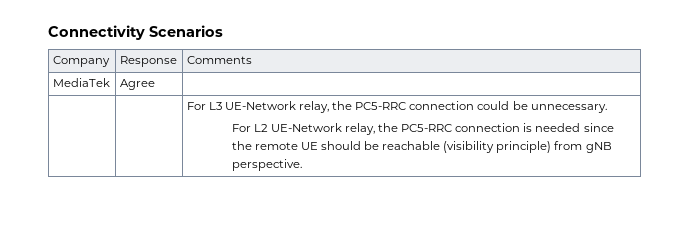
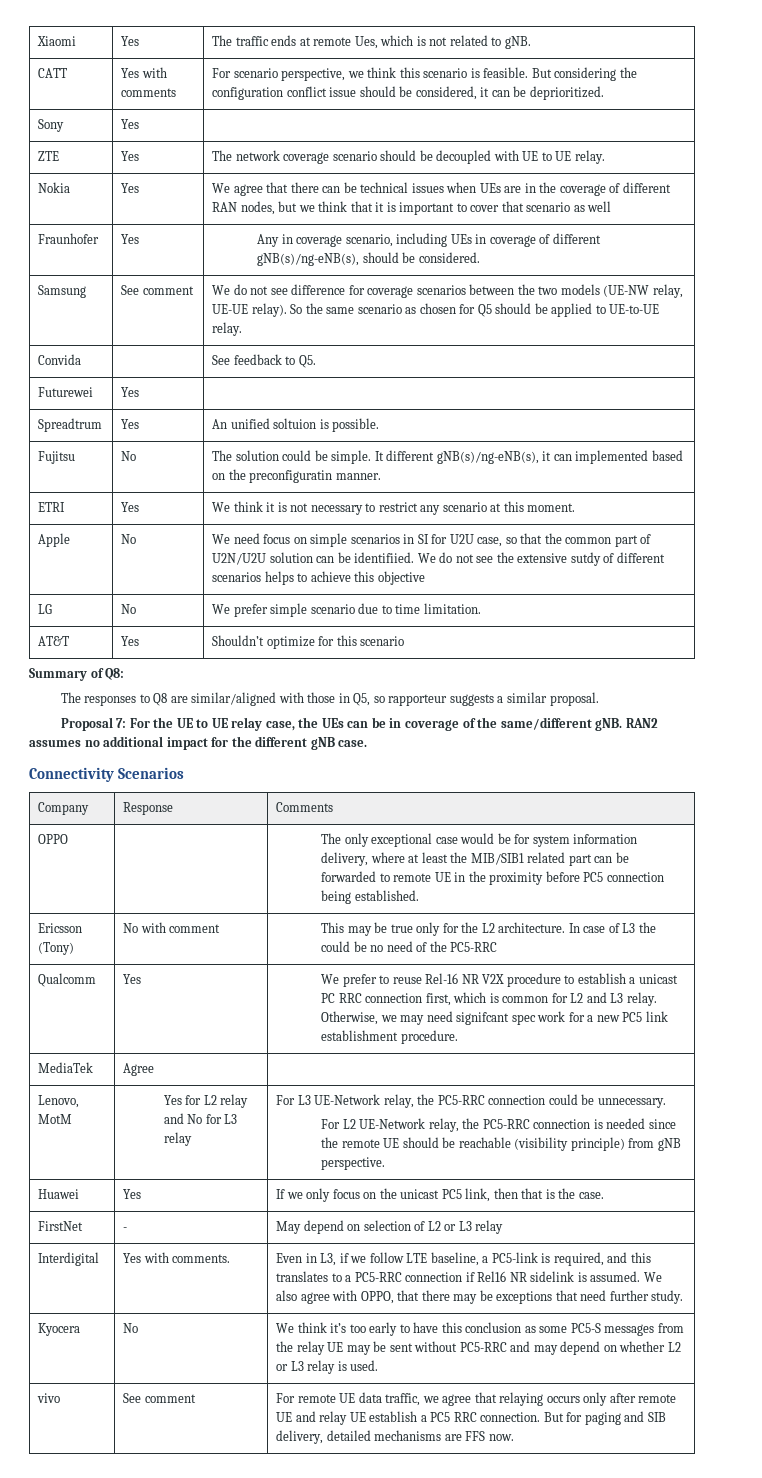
+ Xiaomi | Yes | The traffic ends at remote Ues, which is not related to gNB.
+ CATT | Yes with comments | For scenario perspective, we think this scenario is feasible. But considering the configuration conflict issue should be considered, it can be deprioritized.
+ Sony | Yes |
+ ZTE | Yes | The network coverage scenario should be decoupled with UE to UE relay.
+ Nokia | Yes | We agree that there can be technical issues when UEs are in the coverage of different RAN nodes, but we think that it is important to cover that scenario as well
+ Fraunhofer | Yes | Any in coverage scenario, including UEs in coverage of different gNB(s)/ng-eNB(s), should be considered.
+ Samsung | See comment | We do not see difference for coverage scenarios between the two models (UE-NW relay, UE-UE relay). So the same scenario as chosen for Q5 should be applied to UE-to-UE relay.
+ Convida | | See feedback to Q5.
+ Futurewei | Yes |
+ Spreadtrum | Yes | An unified soltuion is possible.
+ Fujitsu | No | The solution could be simple. It different gNB(s)/ng-eNB(s), it can implemented based on the preconfiguratin manner.
+ ETRI | Yes | We think it is not necessary to restrict any scenario at this moment.
+ Apple | No | We need focus on simple scenarios in SI for U2U case, so that the common part of U2N/U2U solution can be identifiied. We do not see the extensive sutdy of different scenarios helps to achieve this objective
+ LG | No | We prefer simple scenario due to time limitation.
+ AT&T | Yes | Shouldn’t optimize for this scenario
+ Summary of Q8:
+ The responses to Q8 are similar/aligned with those in Q5, so rapporteur suggests a similar proposal.
+ Proposal 7: For the UE to UE relay case, the UEs can be in coverage of the same/different gNB. RAN2 assumes no additional impact for the different gNB case.
+ OPPO | | The only exceptional case would be for system information delivery, where at least the MIB/SIB1 related part can be forwarded to remote UE in the proximity before PC5 connection being established.
+ Ericsson (Tony) | No with comment | This may be true only for the L2 architecture. In case of L3 the could be no need of the PC5-RRC
+ Qualcomm | Yes | We prefer to reuse Rel-16 NR V2X procedure to establish a unicast PC RRC connection first, which is common for L2 and L3 relay. Otherwise, we may need signifcant spec work for a new PC5 link establishment procedure.
  MediaTek | Agree |
- | | For L3 UE-Network relay, the PC5-RRC connection could be unnecessary.
+ Lenovo, MotM | Yes for L2 relay and No for L3 relay | For L3 UE-Network relay, the PC5-RRC connection could be unnecessary.
+ Huawei | Yes | If we only focus on the unicast PC5 link, then that is the case.
+ FirstNet | - | May depend on selection of L2 or L3 relay
+ Interdigital | Yes with comments. | Even in L3, if we follow LTE baseline, a PC5-link is required, and this translates to a PC5-RRC connection if Rel16 NR sidelink is assumed. We also agree with OPPO, that there may be exceptions that need further study.
+ Kyocera | No | We think it’s too early to have this conclusion as some PC5-S messages from the relay UE may be sent without PC5-RRC and may depend on whether L2 or L3 relay is used.
+ vivo | See comment | For remote UE data traffic, we agree that relaying occurs only after remote UE and relay UE establish a PC5 RRC connection. But for paging and SIB delivery, detailed mechanisms are FFS now.

